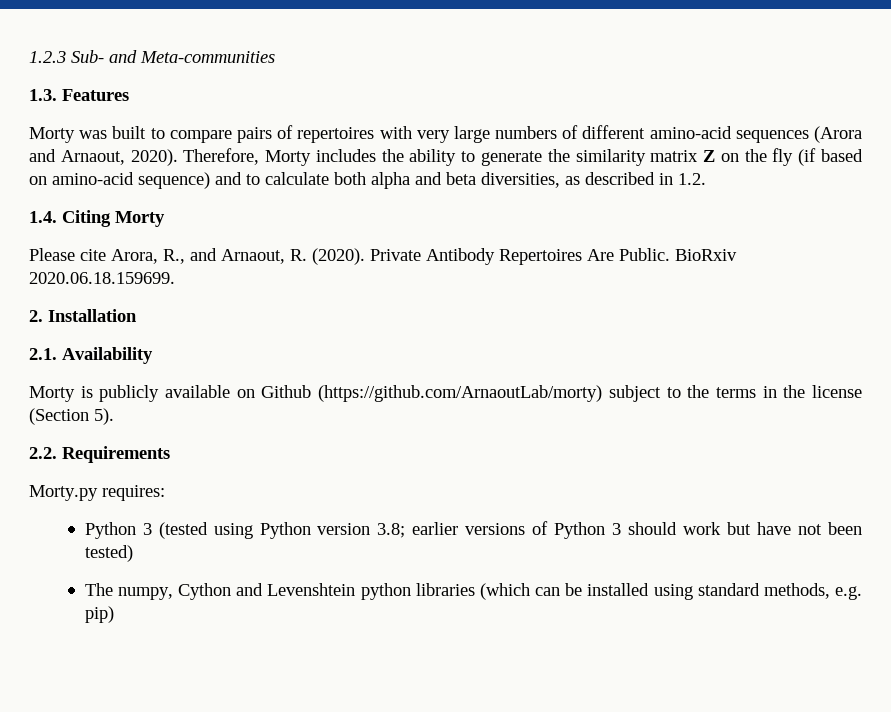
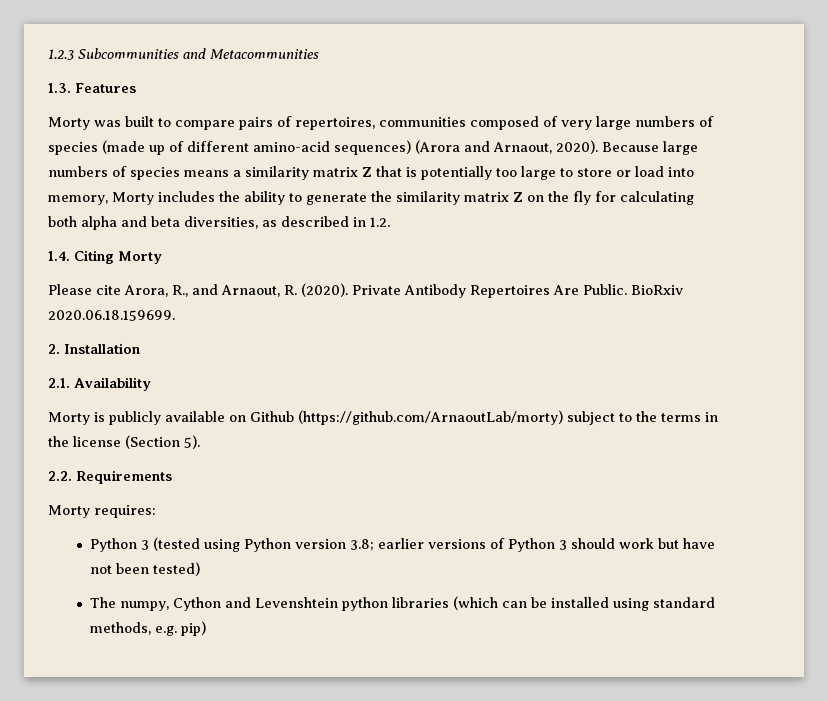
- 1.2.3 Sub- and Meta-communities
+ 1.2.3 Subcommunities and Metacommunities
- Morty was built to compare pairs of repertoires with very large numbers of different amino-acid sequences (Arora and Arnaout, 2020).
+ Morty was built to compare pairs of repertoires, communities composed of very large numbers of species (made up of different amino-acid sequences) (Arora and Arnaout, 2020).
- Therefore, Morty includes the ability to generate the similarity matrix Z on the fly (if based on amino-acid sequence) and to calculate both alpha and beta diversities, as described in 1.2.
+ Because large numbers of species means a similarity matrix Z that is potentially too large to store or load into memory, Morty includes the ability to generate the similarity matrix Z on the fly for calculating both alpha and beta diversities, as described in 1.2.
- Morty.py requires:
+ Morty requires:

